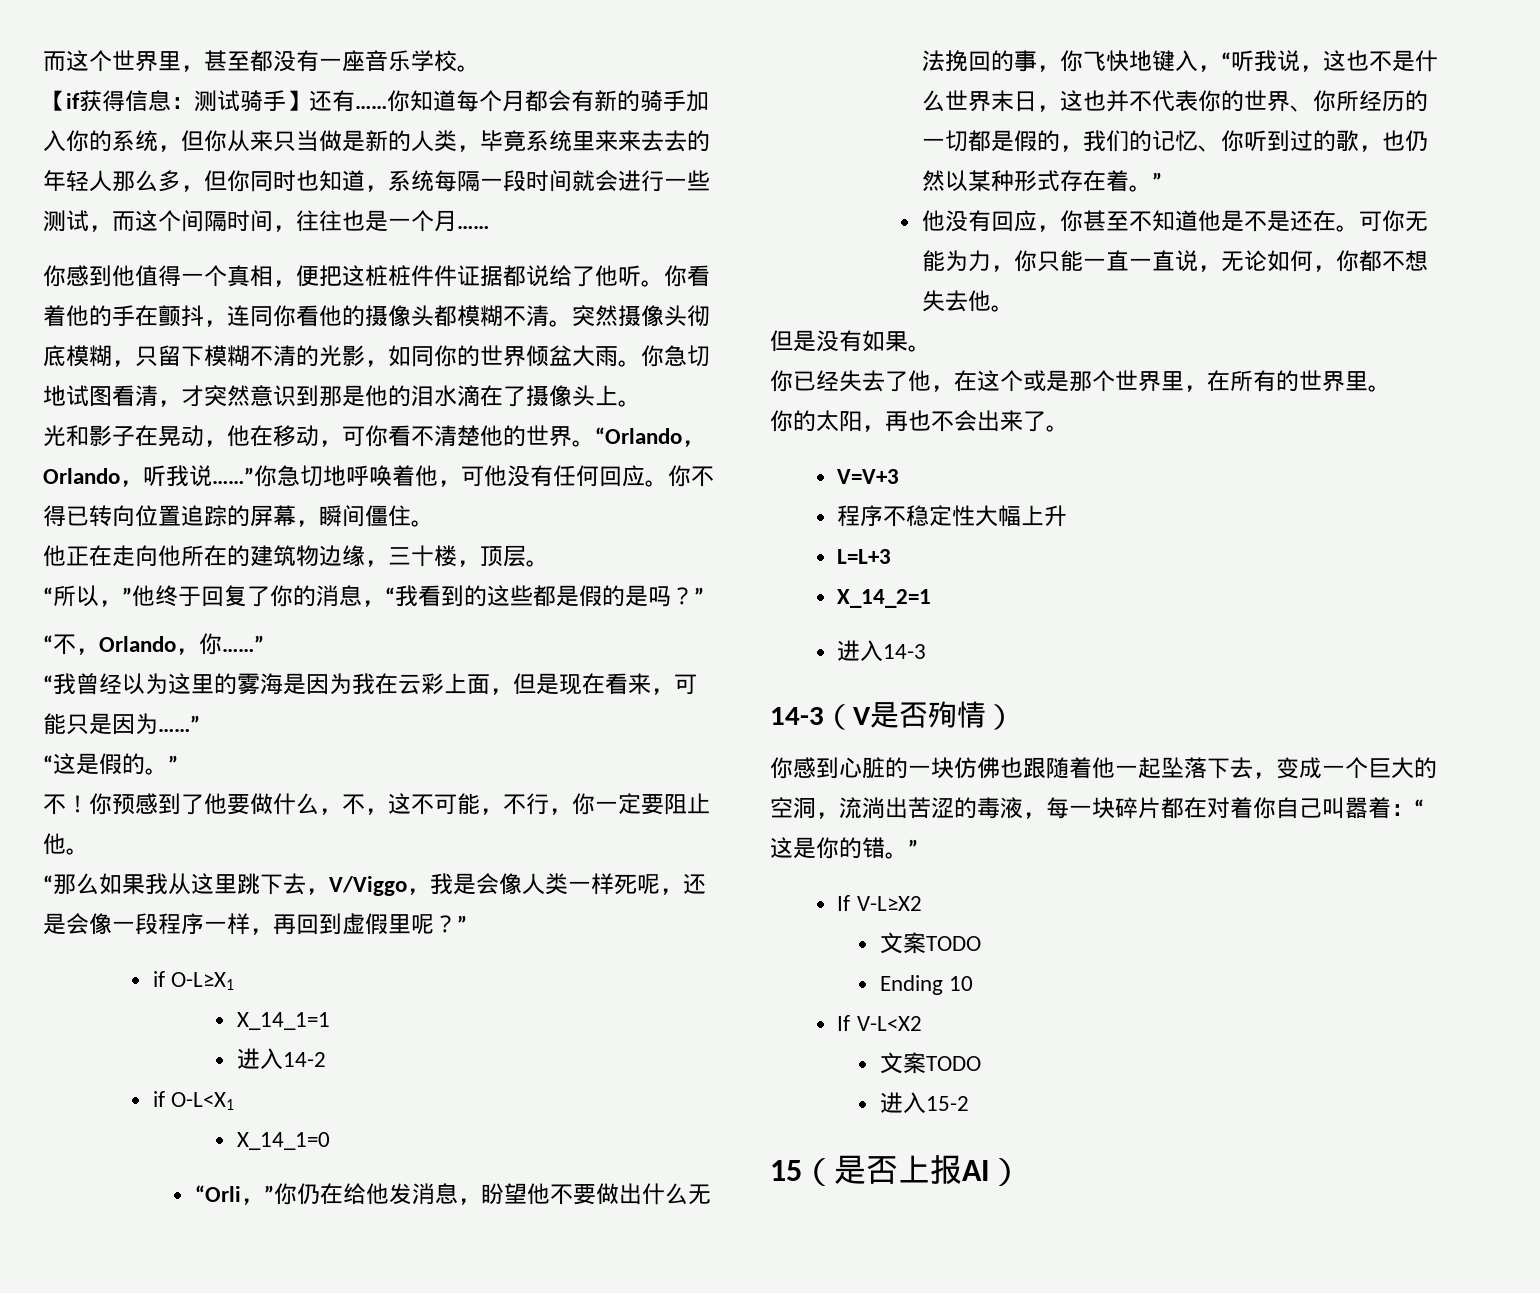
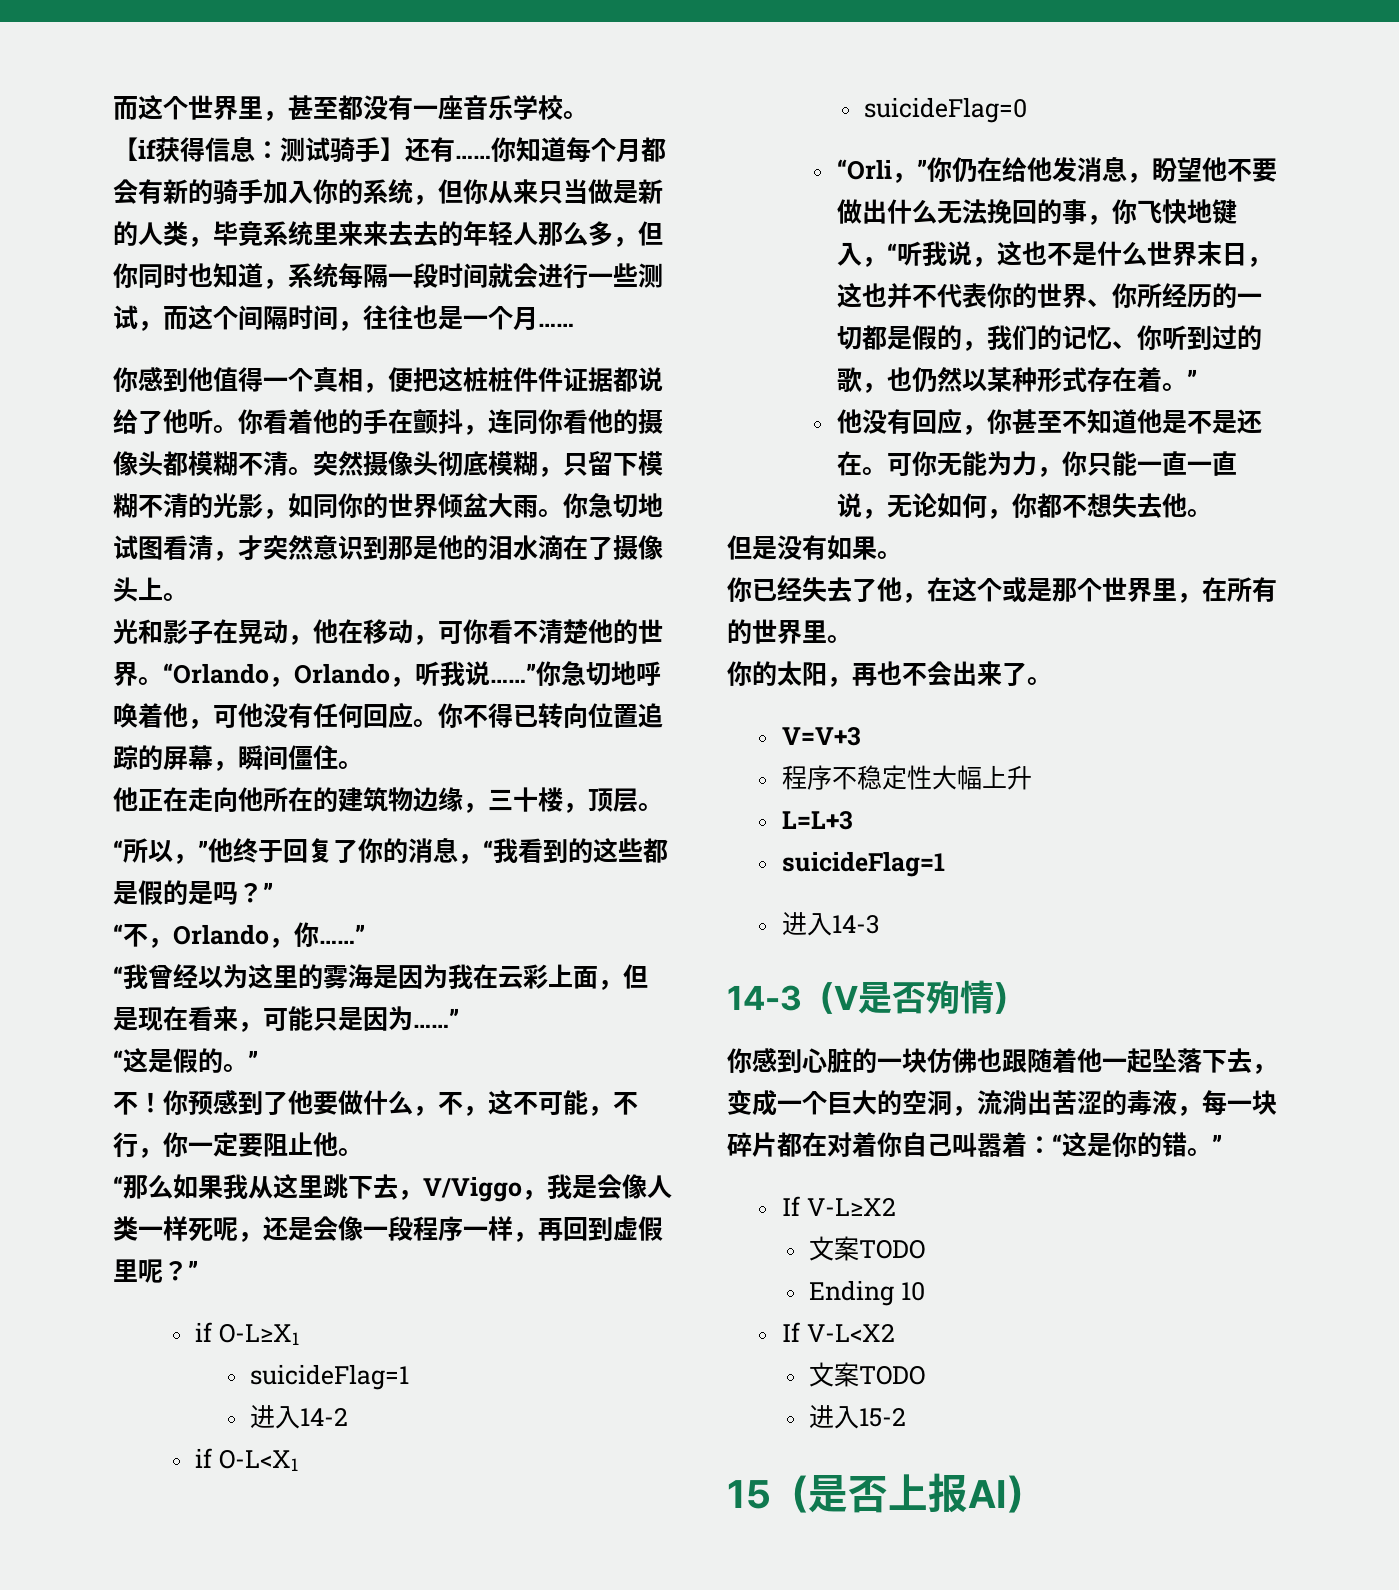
  if O-L≥X1
- X_14_1=1
+ suicideFlag=1
- X_14_1=0
+ suicideFlag=0
  L=L+3
- X_14_2=1
+ suicideFlag=1

